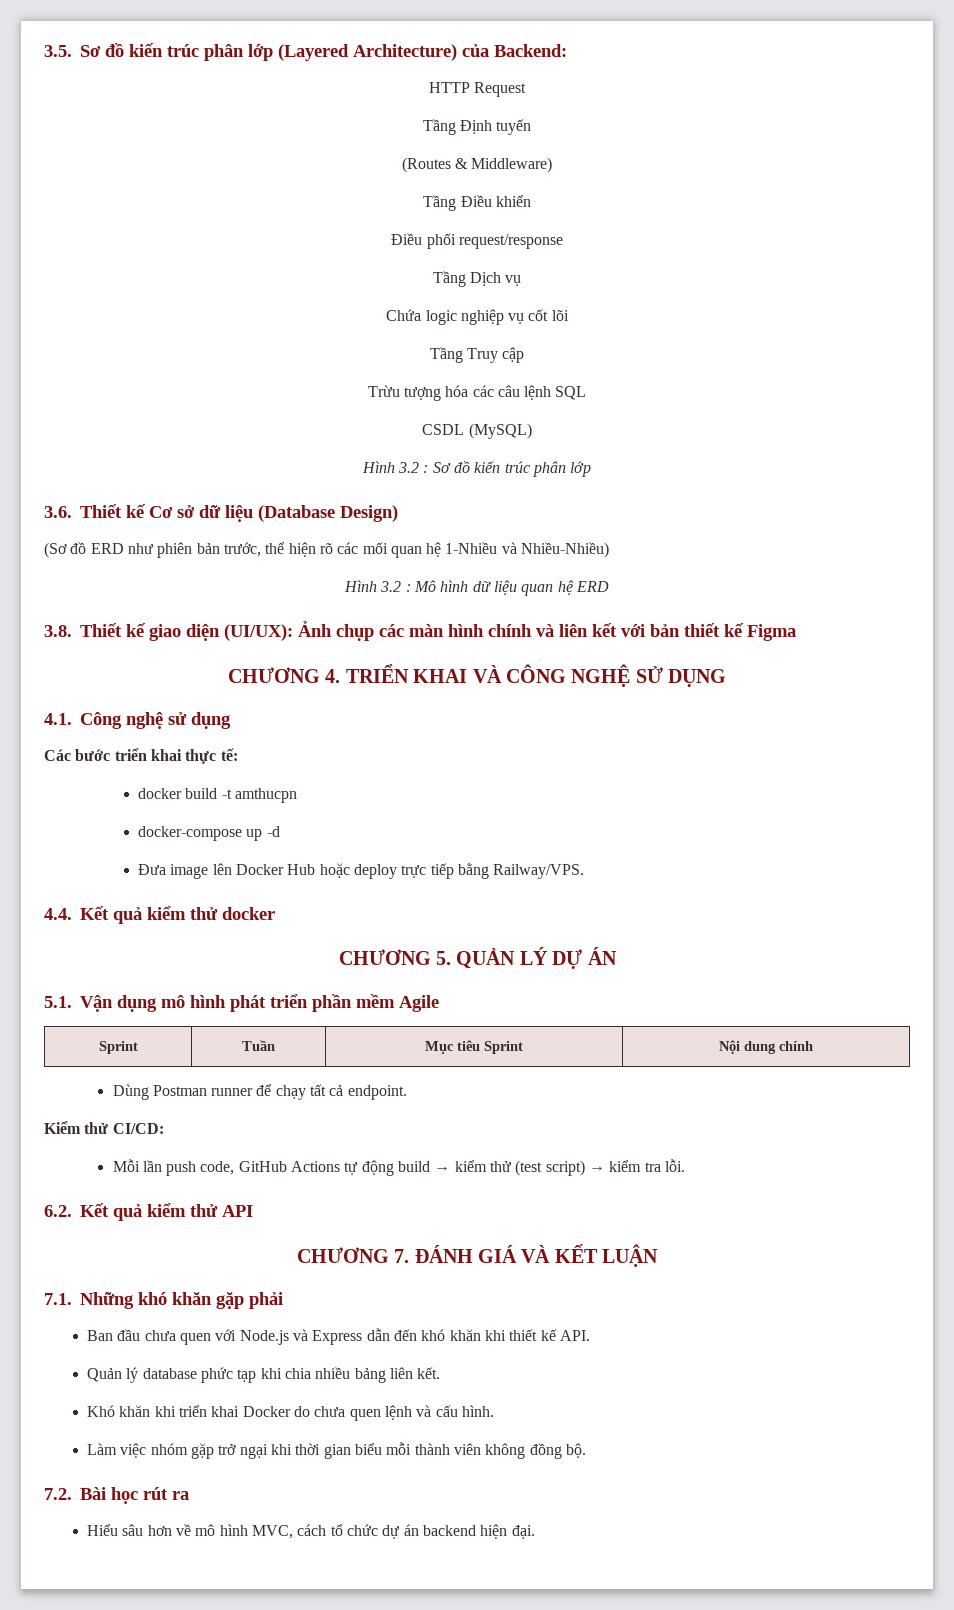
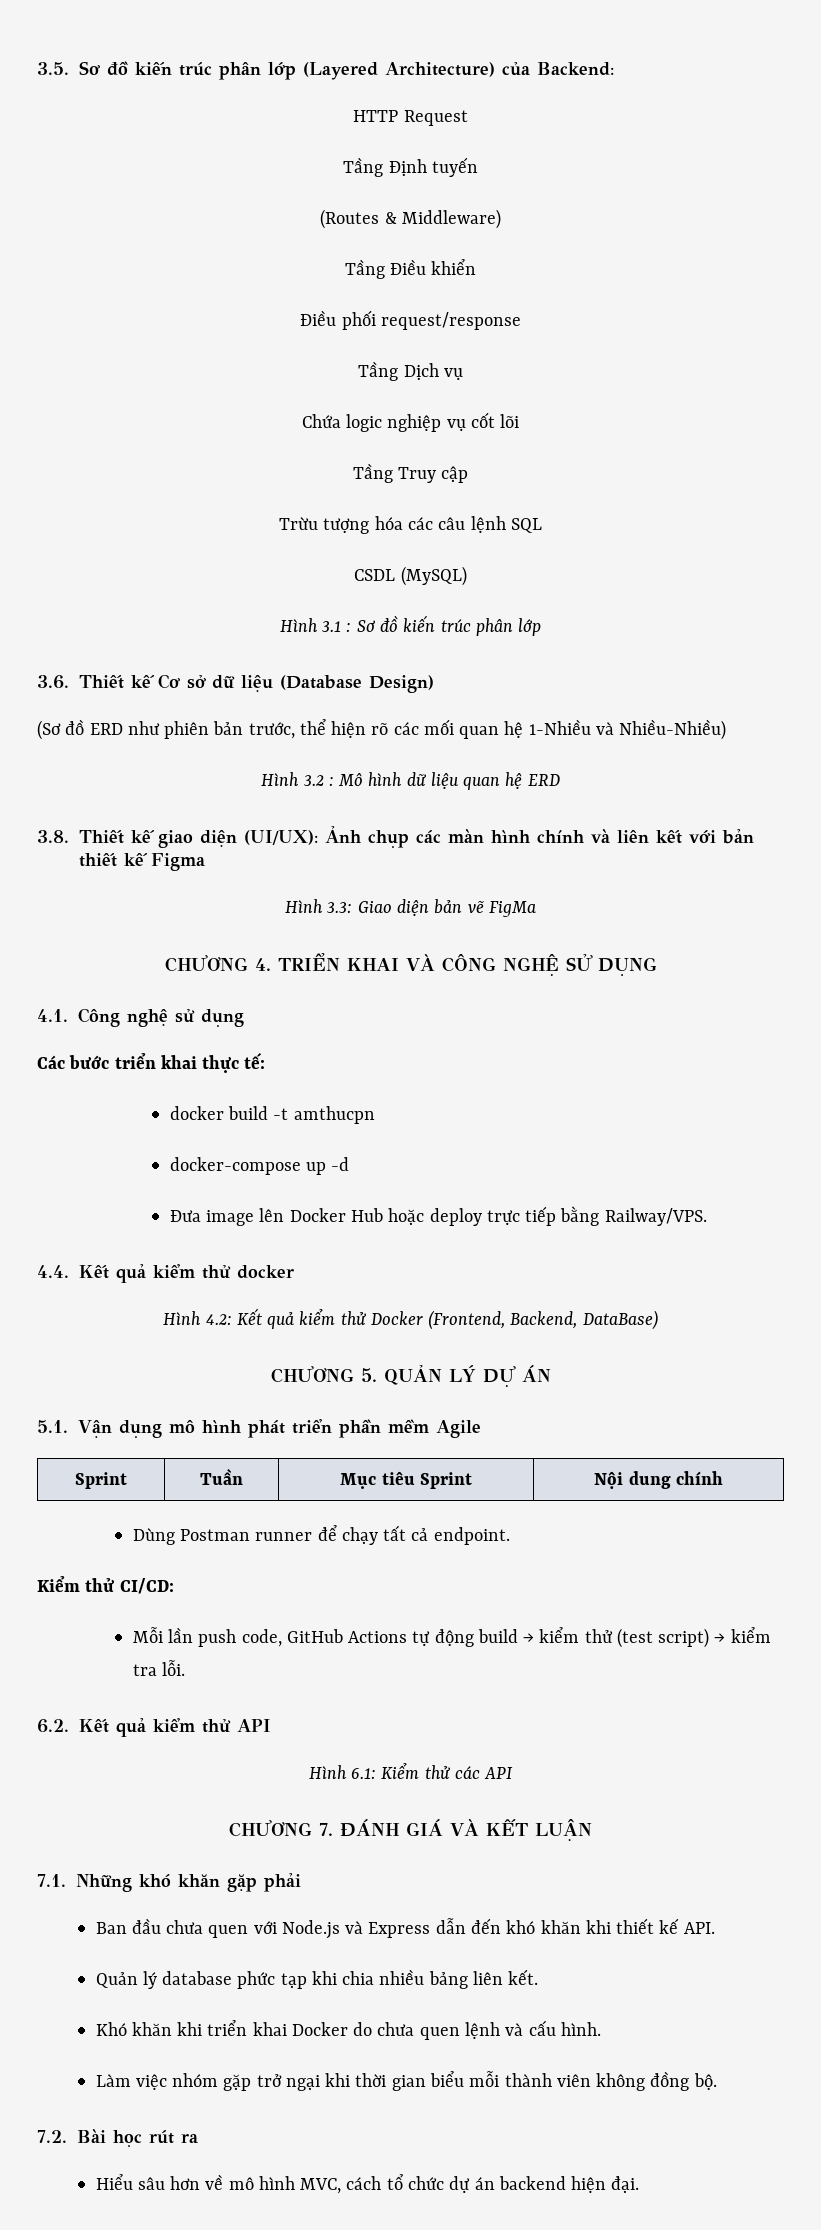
- Hình 3.2 : Sơ đồ kiến trúc phân lớp
+ Hình 3.1 : Sơ đồ kiến trúc phân lớp
+ Hình 3.3: Giao diện bản vẽ FigMa
+ Hình 4.2: Kết quả kiểm thử Docker (Frontend, Backend, DataBase)
+ Hình 6.1: Kiểm thử các API

